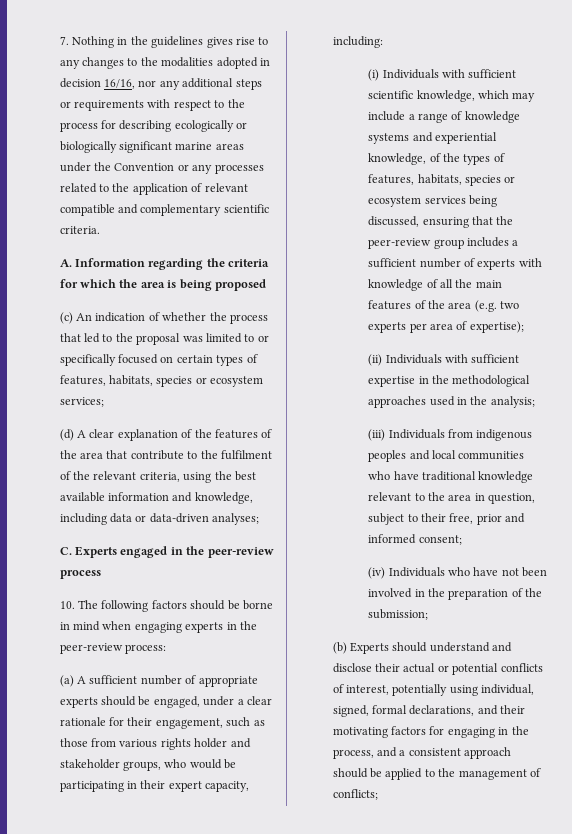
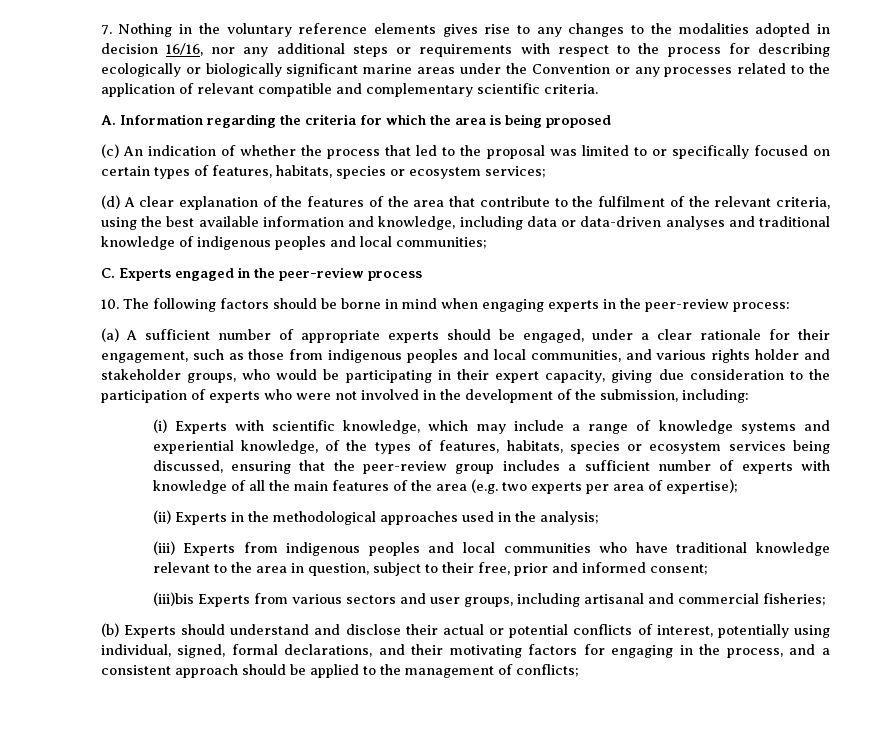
- 7. Nothing in the guidelines gives rise to any changes to the modalities adopted in decision 16/16, nor any additional steps or requirements with respect to the process for describing ecologically or biologically significant marine areas under the Convention or any processes related to the application of relevant compatible and complementary scientific criteria.
+ 7. Nothing in the voluntary reference elements gives rise to any changes to the modalities adopted in decision 16/16, nor any additional steps or requirements with respect to the process for describing ecologically or biologically significant marine areas under the Convention or any processes related to the application of relevant compatible and complementary scientific criteria.
- (d) A clear explanation of the features of the area that contribute to the fulfilment of the relevant criteria, using the best available information and knowledge, including data or data-driven analyses;
+ (d) A clear explanation of the features of the area that contribute to the fulfilment of the relevant criteria, using the best available information and knowledge, including data or data-driven analyses and traditional knowledge of indigenous peoples and local communities;
- (a) A sufficient number of appropriate experts should be engaged, under a clear rationale for their engagement, such as those from various rights holder and stakeholder groups, who would be participating in their expert capacity, including:
+ (a) A sufficient number of appropriate experts should be engaged, under a clear rationale for their engagement, such as those from indigenous peoples and local communities, and various rights holder and stakeholder groups, who would be participating in their expert capacity, giving due consideration to the participation of experts who were not involved in the development of the submission, including:
- (i) Individuals with sufficient scientific knowledge, which may include a range of knowledge systems and experiential knowledge, of the types of features, habitats, species or ecosystem services being discussed, ensuring that the peer-review group includes a sufficient number of experts with knowledge of all the main features of the area (e.g. two experts per area of expertise);
+ (i) Experts with scientific knowledge, which may include a range of knowledge systems and experiential knowledge, of the types of features, habitats, species or ecosystem services being discussed, ensuring that the peer-review group includes a sufficient number of experts with knowledge of all the main features of the area (e.g. two experts per area of expertise);
- (ii) Individuals with sufficient expertise in the methodological approaches used in the analysis;
+ (ii) Experts in the methodological approaches used in the analysis;
- (iii) Individuals from indigenous peoples and local communities who have traditional knowledge relevant to the area in question, subject to their free, prior and informed consent;
+ (iii) Experts from indigenous peoples and local communities who have traditional knowledge relevant to the area in question, subject to their free, prior and informed consent;
- (iv) Individuals who have not been involved in the preparation of the submission;
+ (iii)bis Experts from various sectors and user groups, including artisanal and commercial fisheries;

